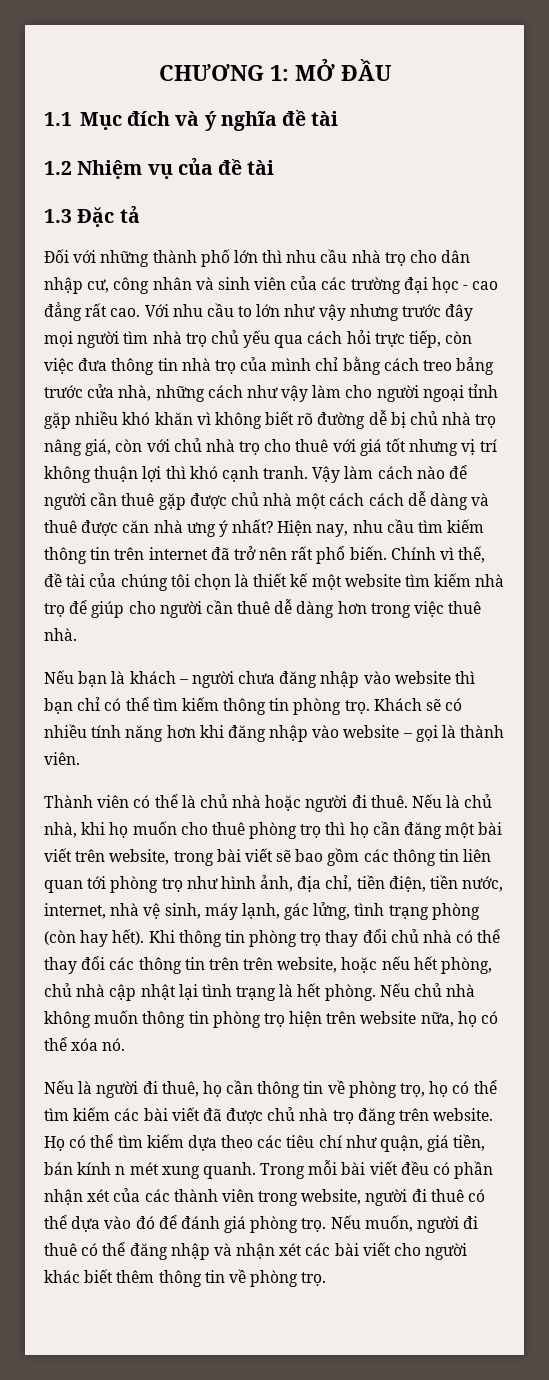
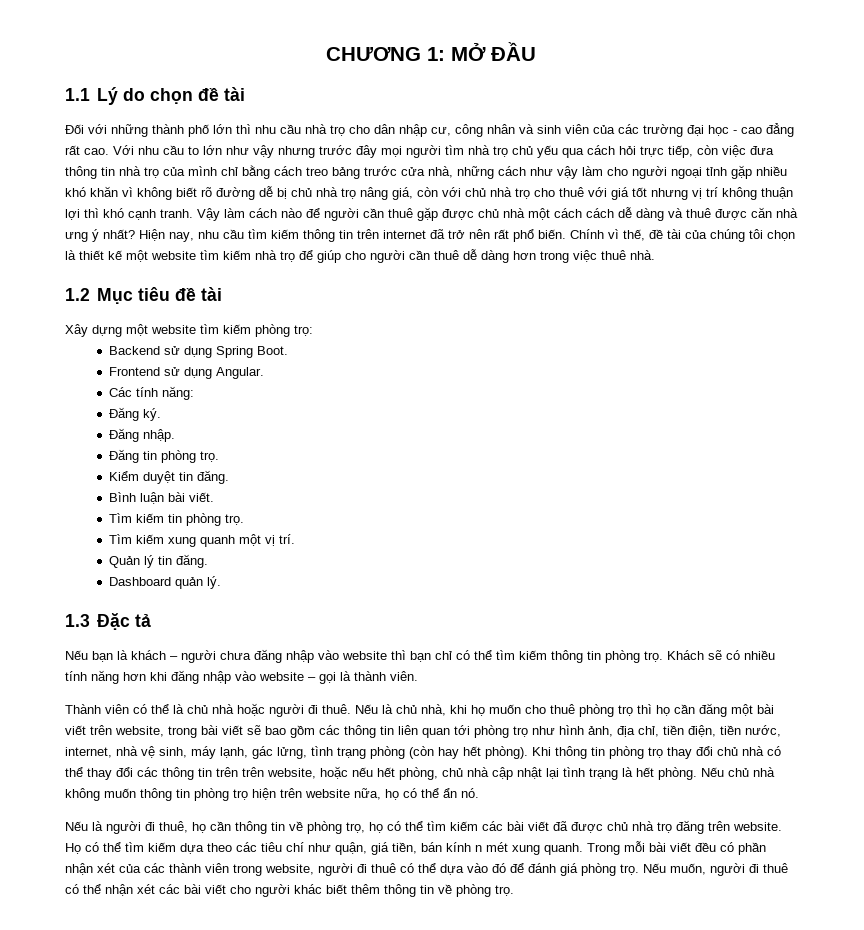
- 1.1 Mục đích và ý nghĩa đề tài
- 1.2 Nhiệm vụ của đề tài
- 1.3 Đặc tả
+ 1.1 Lý do chọn đề tài
+ 1.2 Mục tiêu đề tài
+ Xây dựng một website tìm kiếm phòng trọ:
+ Backend sử dụng Spring Boot.
+ Frontend sử dụng Angular.
+ Các tính năng:
+ Đăng ký.
+ Đăng nhập.
+ Đăng tin phòng trọ.
+ Kiểm duyệt tin đăng.
+ Bình luận bài viết.
+ Tìm kiếm tin phòng trọ.
+ Tìm kiếm xung quanh một vị trí.
+ Quản lý tin đăng.
+ Dashboard quản lý.
+ 1.3 Đặc tả
- Nếu là chủ nhà, khi họ muốn cho thuê phòng trọ thì họ cần đăng một bài viết trên website, trong bài viết sẽ bao gồm các thông tin liên quan tới phòng trọ như hình ảnh, địa chỉ, tiền điện, tiền nước, internet, nhà vệ sinh, máy lạnh, gác lửng, tình trạng phòng (còn hay hết).
+ Nếu là chủ nhà, khi họ muốn cho thuê phòng trọ thì họ cần đăng một bài viết trên website, trong bài viết sẽ bao gồm các thông tin liên quan tới phòng trọ như hình ảnh, địa chỉ, tiền điện, tiền nước, internet, nhà vệ sinh, máy lạnh, gác lửng, tình trạng phòng (còn hay hết phòng).
- Nếu chủ nhà không muốn thông tin phòng trọ hiện trên website nữa, họ có thể xóa nó.
+ Nếu chủ nhà không muốn thông tin phòng trọ hiện trên website nữa, họ có thể ẩn nó.
- Nếu muốn, người đi thuê có thể đăng nhập và nhận xét các bài viết cho người khác biết thêm thông tin về phòng trọ.
+ Nếu muốn, người đi thuê có thể nhận xét các bài viết cho người khác biết thêm thông tin về phòng trọ.

